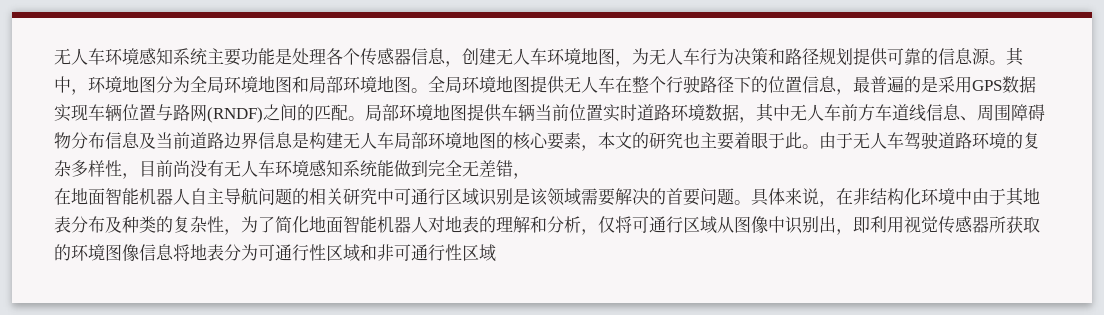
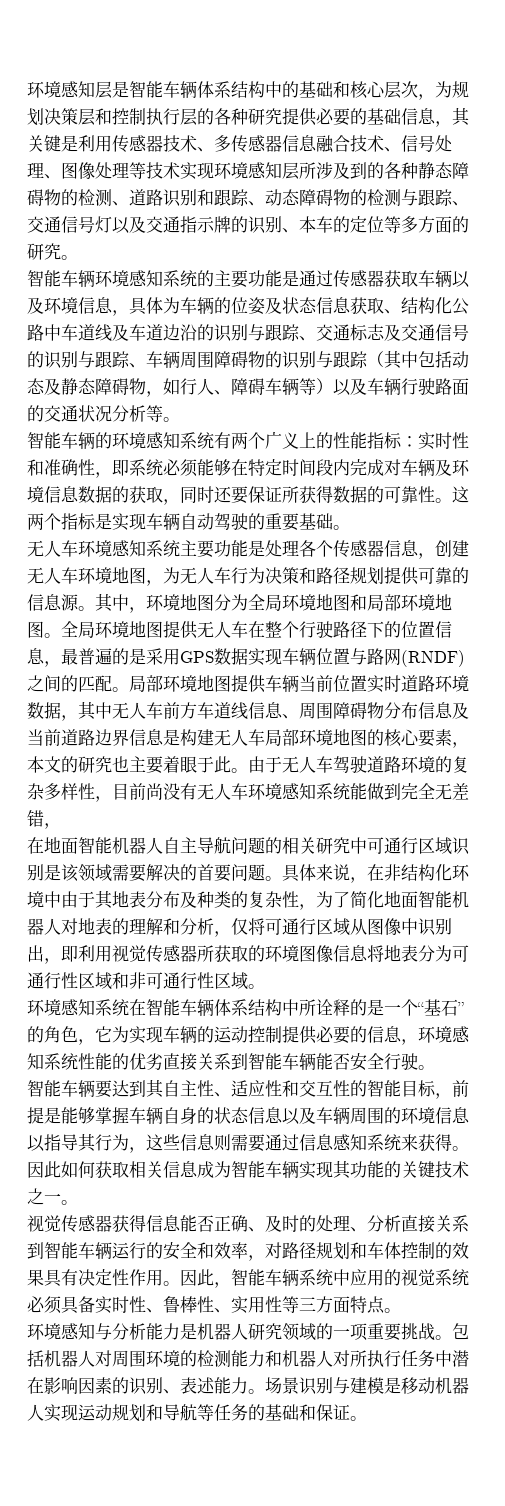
+ 环境感知层是智能车辆体系结构中的基础和核心层次，为规划决策层和控制执行层的各种研究提供必要的基础信息，其关键是利用传感器技术、多传感器信息融合技术、信号处理、图像处理等技术实现环境感知层所涉及到的各种静态障碍物的检测、道路识别和跟踪、动态障碍物的检测与跟踪、交通信号灯以及交通指示牌的识别、本车的定位等多方面的研究。
+ 智能车辆环境感知系统的主要功能是通过传感器获取车辆以及环境信息，具体为车辆的位姿及状态信息获取、结构化公路中车道线及车道边沿的识别与跟踪、交通标志及交通信号的识别与跟踪、车辆周围障碍物的识别与跟踪（其中包括动态及静态障碍物，如行人、障碍车辆等）以及车辆行驶路面的交通状况分析等。
+ 智能车辆的环境感知系统有两个广义上的性能指标：实时性和准确性，即系统必须能够在特定时间段内完成对车辆及环境信息数据的获取，同时还要保证所获得数据的可靠性。这两个指标是实现车辆自动驾驶的重要基础。
- 具体来说，在非结构化环境中由于其地表分布及种类的复杂性，为了简化地面智能机器人对地表的理解和分析，仅将可通行区域从图像中识别出，即利用视觉传感器所获取的环境图像信息将地表分为可通行性区域和非可通行性区域
+ 具体来说，在非结构化环境中由于其地表分布及种类的复杂性，为了简化地面智能机器人对地表的理解和分析，仅将可通行区域从图像中识别出，即利用视觉传感器所获取的环境图像信息将地表分为可通行性区域和非可通行性区域。
+ 环境感知系统在智能车辆体系结构中所诠释的是一个“基石”的角色，它为实现车辆的运动控制提供必要的信息，环境感知系统性能的优劣直接关系到智能车辆能否安全行驶。
+ 智能车辆要达到其自主性、适应性和交互性的智能目标，前提是能够掌握车辆自身的状态信息以及车辆周围的环境信息以指导其行为，这些信息则需要通过信息感知系统来获得。因此如何获取相关信息成为智能车辆实现其功能的关键技术之一。
+ 视觉传感器获得信息能否正确、及时的处理、分析直接关系到智能车辆运行的安全和效率，对路径规划和车体控制的效果具有决定性作用。因此，智能车辆系统中应用的视觉系统必须具备实时性、鲁棒性、实用性等三方面特点。
+ 环境感知与分析能力是机器人研究领域的一项重要挑战。包括机器人对周围环境的检测能力和机器人对所执行任务中潜在影响因素的识别、表述能力。场景识别与建模是移动机器人实现运动规划和导航等任务的基础和保证。

